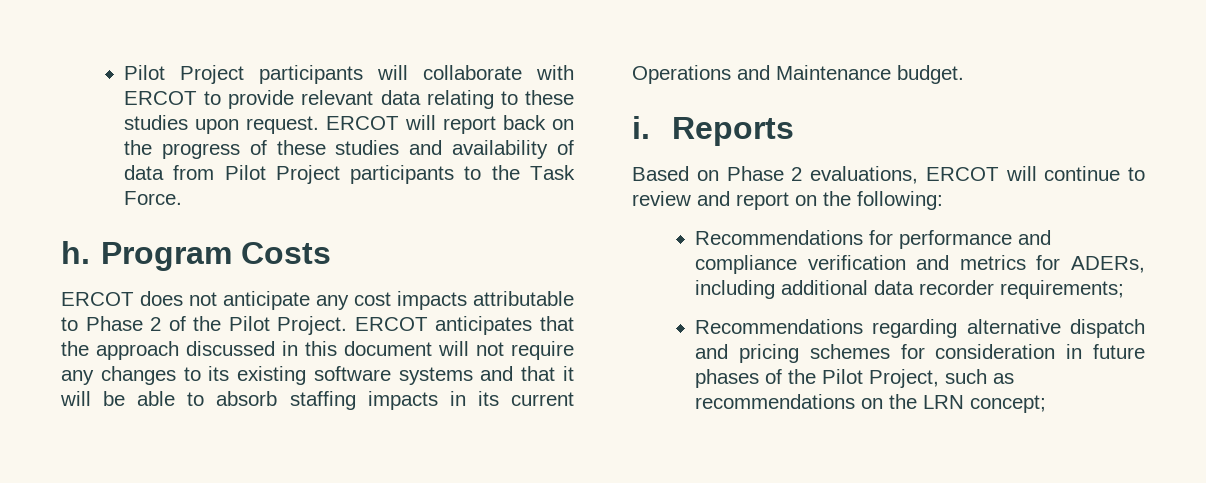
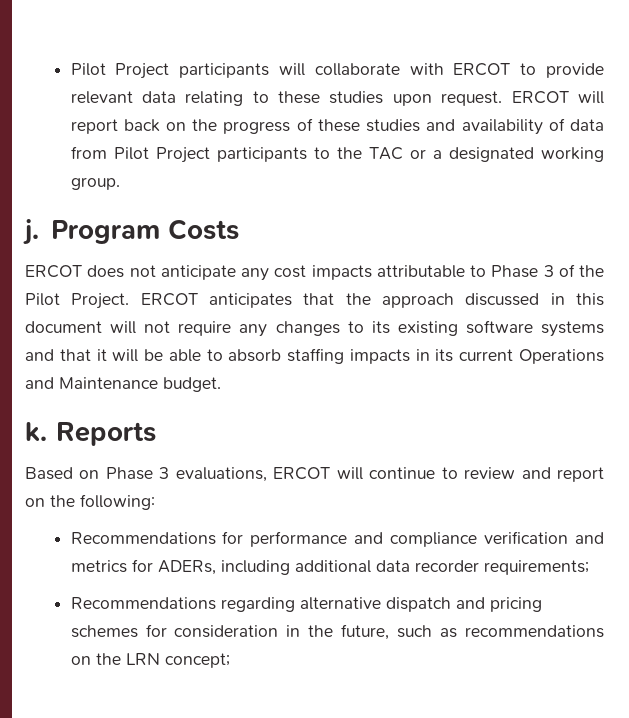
- ERCOT will report back on the progress of these studies and availability of data from Pilot Project participants to the Task Force.
- h.
+ ERCOT will report back on the progress of these studies and availability of data from Pilot Project participants to the TAC or a designated working group.
+ j.
- ERCOT does not anticipate any cost impacts attributable to Phase 2 of the Pilot Project.
+ ERCOT does not anticipate any cost impacts attributable to Phase 3 of the Pilot Project.
- i.
+ k.
- Based on Phase 2 evaluations, ERCOT will continue to review and report on the following:
+ Based on Phase 3 evaluations, ERCOT will continue to review and report on the following:
- Recommendations regarding alternative dispatch and pricing schemes for consideration in future phases of the Pilot Project, such as recommendations on the LRN concept;
+ Recommendations regarding alternative dispatch and pricing schemes for consideration in the future, such as recommendations on the LRN concept;

